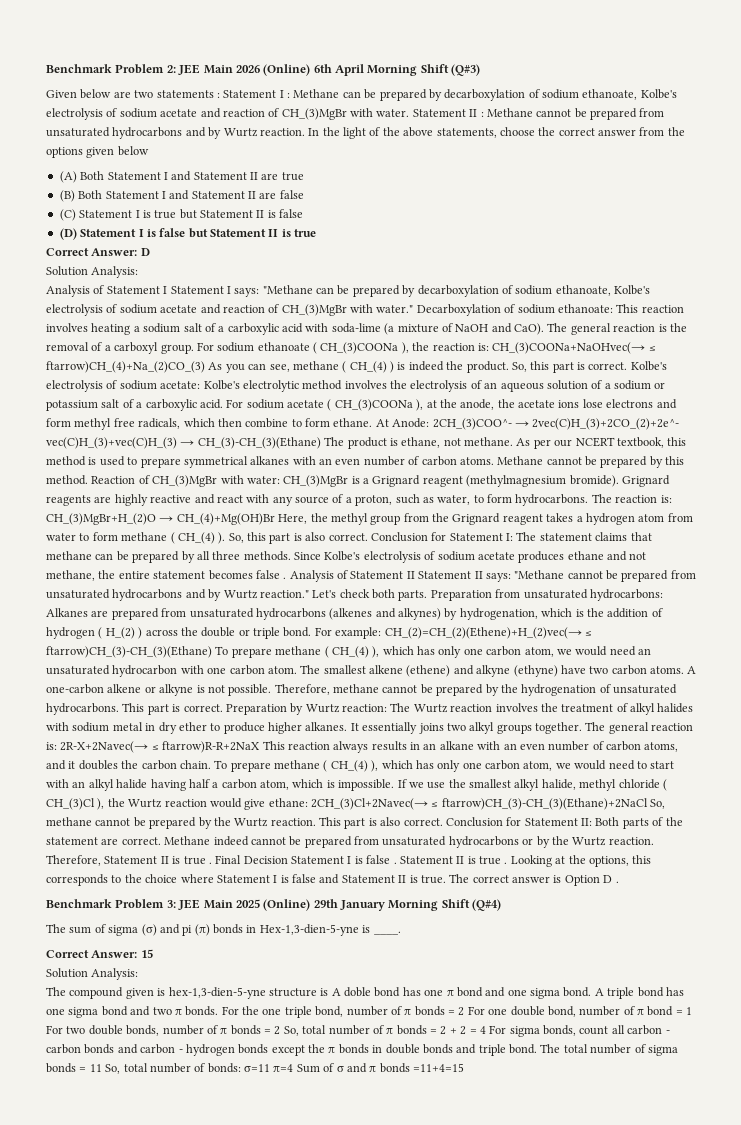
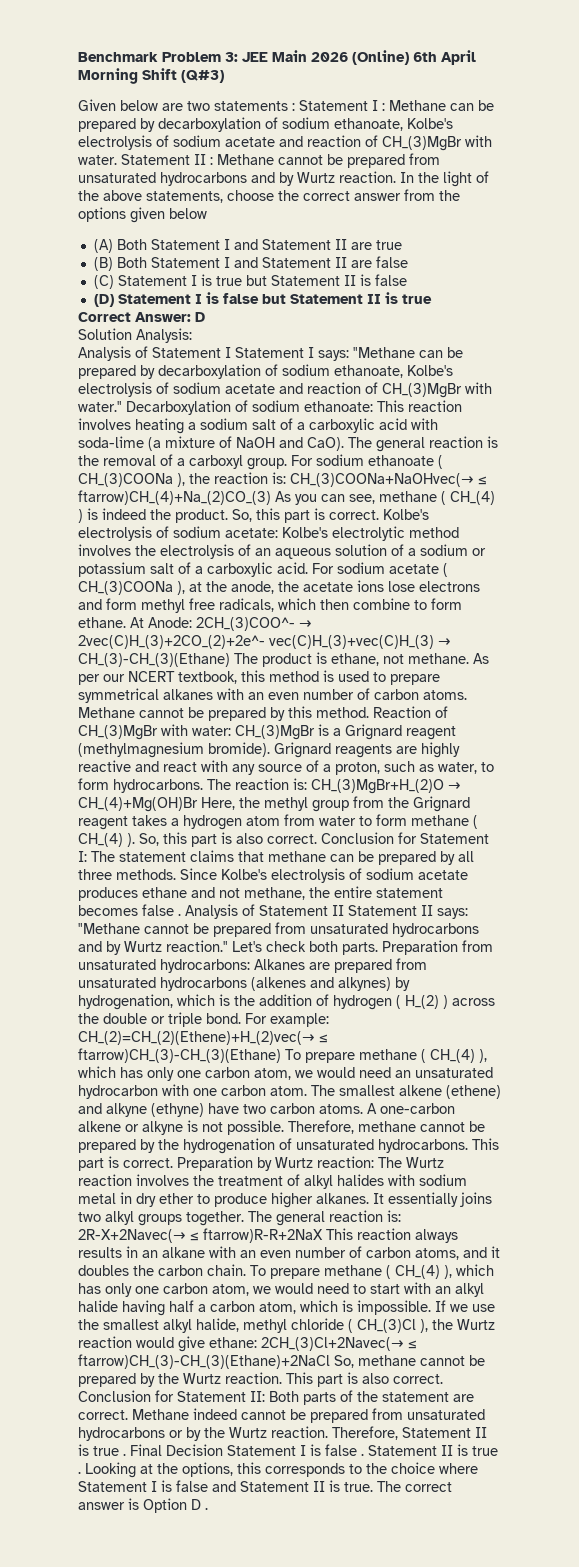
- Benchmark Problem 2: JEE Main 2026 (Online) 6th April Morning Shift (Q#3)
+ Benchmark Problem 3: JEE Main 2026 (Online) 6th April Morning Shift (Q#3)
- Benchmark Problem 3: JEE Main 2025 (Online) 29th January Morning Shift (Q#4)
- The sum of sigma (σ) and pi (π) bonds in Hex-1,3-dien-5-yne is ____.
- Correct Answer: 15
- Solution Analysis:
- The compound given is hex-1,3-dien-5-yne structure is A doble bond has one π bond and one sigma bond. A triple bond has one sigma bond and two π bonds. For the one triple bond, number of π bonds = 2 For one double bond, number of π bond = 1 For two double bonds, number of π bonds = 2 So, total number of π bonds = 2 + 2 = 4 For sigma bonds, count all carbon - carbon bonds and carbon - hydrogen bonds except the π bonds in double bonds and triple bond. The total number of sigma bonds = 11 So, total number of bonds: σ=11 π=4 Sum of σ and π bonds =11+4=15

